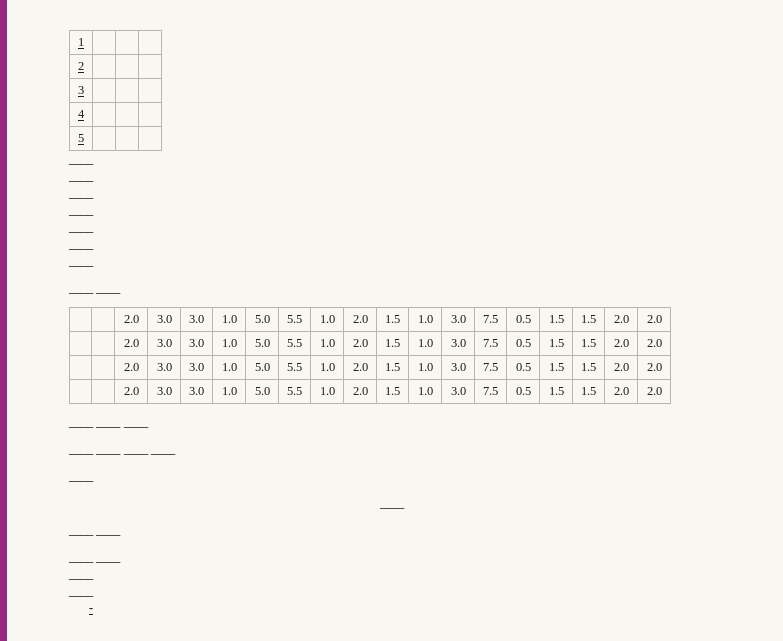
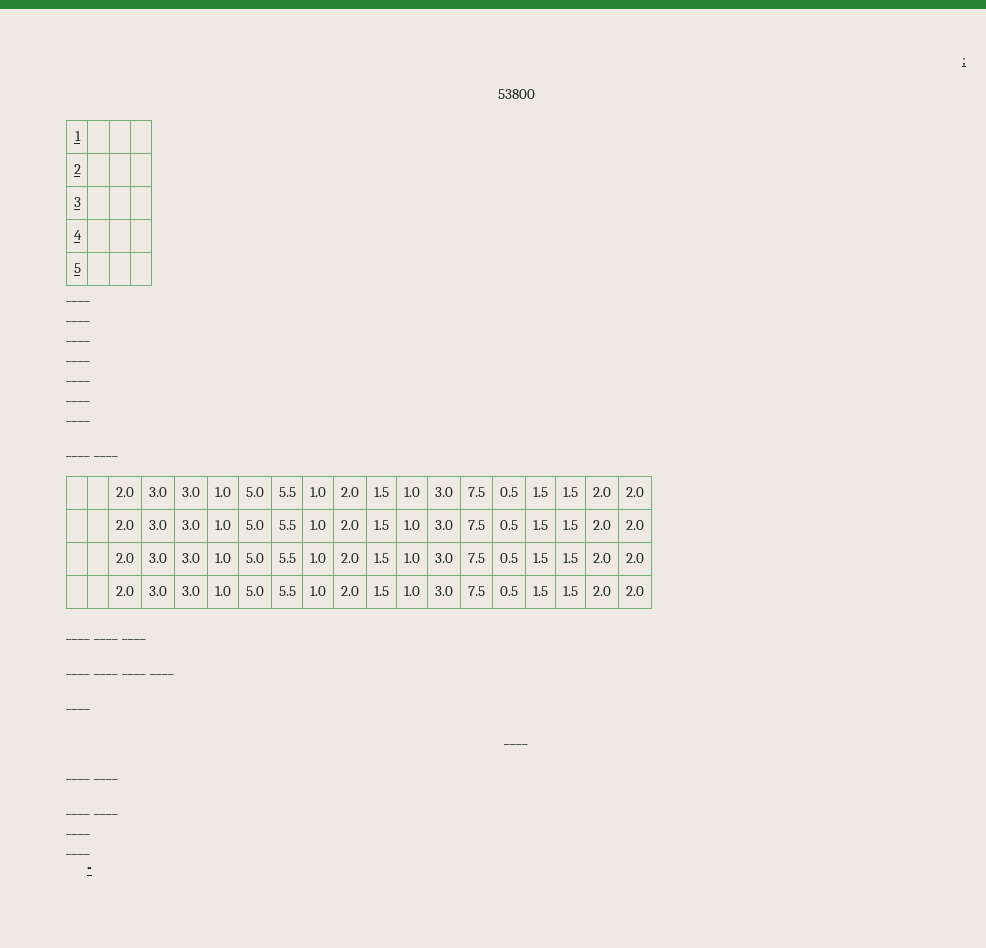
+ ;
+ 53800

